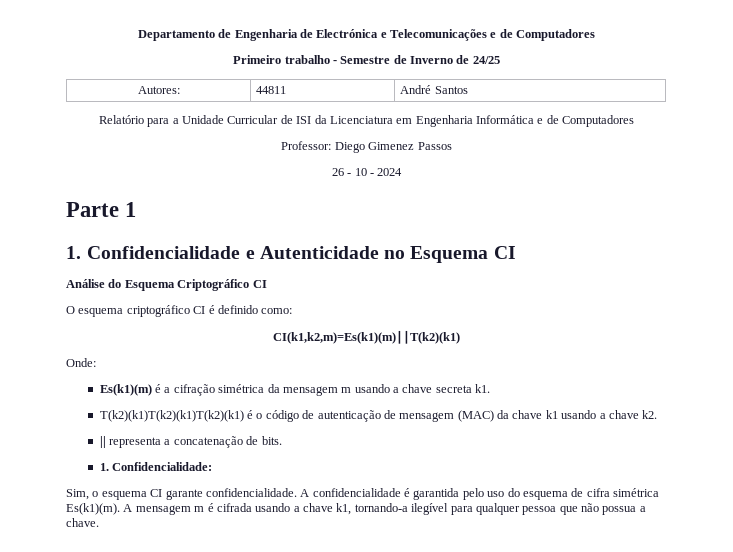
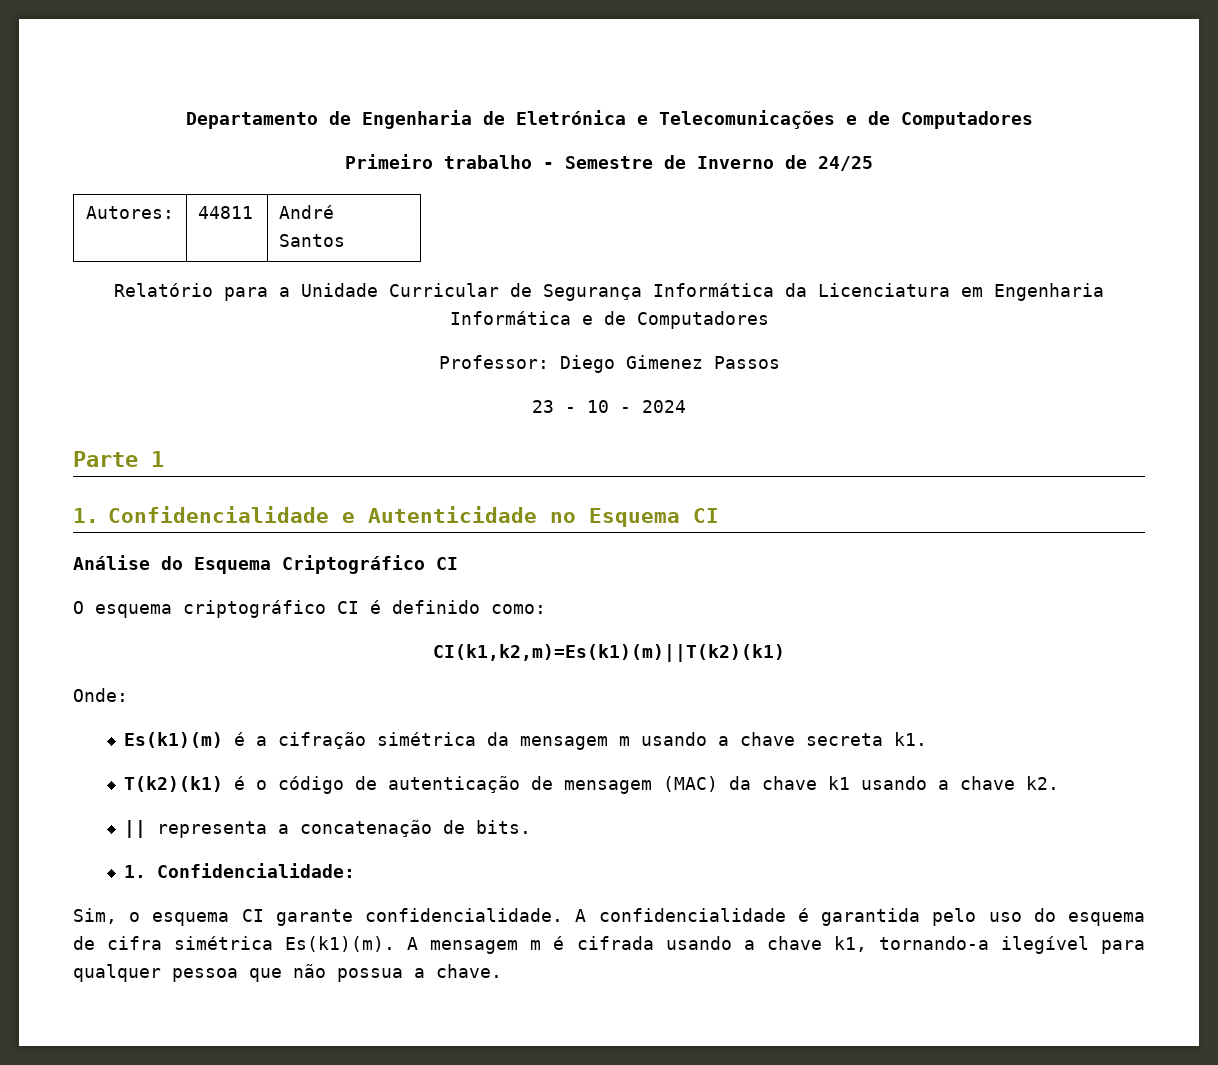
- Departamento de Engenharia de Electrónica e Telecomunicações e de Computadores
+ Departamento de Engenharia de Eletrónica e Telecomunicações e de Computadores
- Relatório para a Unidade Curricular de ISI da Licenciatura em Engenharia Informática e de Computadores
+ Relatório para a Unidade Curricular de Segurança Informática da Licenciatura em Engenharia Informática e de Computadores
- 26 - 10 - 2024
+ 23 - 10 - 2024
- T(k2)(k1)T(k2)(k1)T(k2)(k1) é o código de autenticação de mensagem (MAC) da chave k1 usando a chave k2.
+ T(k2)(k1) é o código de autenticação de mensagem (MAC) da chave k1 usando a chave k2.

